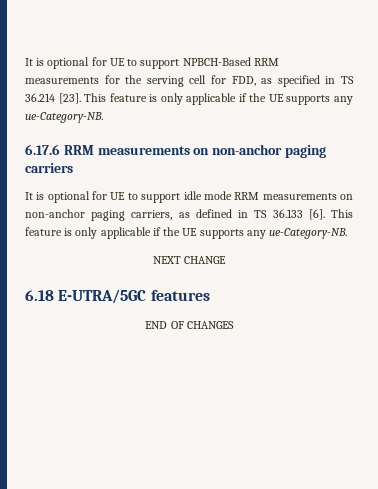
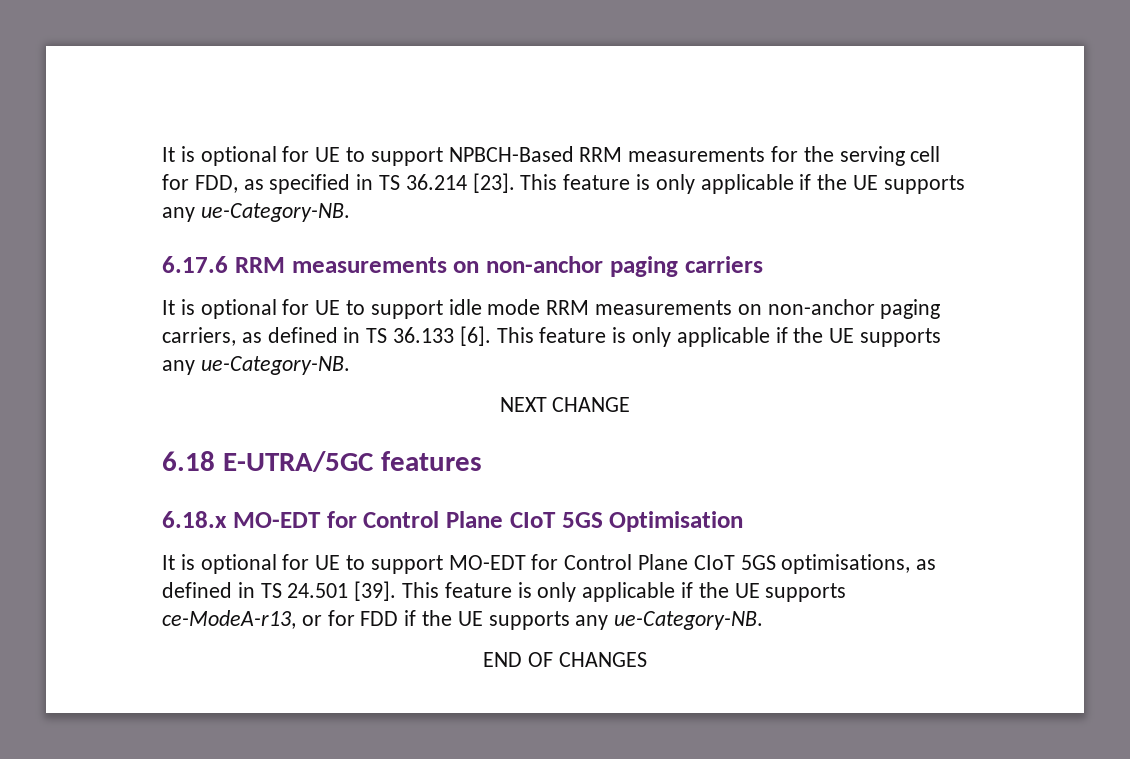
+ 6.18.x MO-EDT for Control Plane CIoT 5GS Optimisation
+ It is optional for UE to support MO-EDT for Control Plane CIoT 5GS optimisations, as defined in TS 24.501 [39]. This feature is only applicable if the UE supports ce-ModeA-r13, or for FDD if the UE supports any ue-Category-NB.

